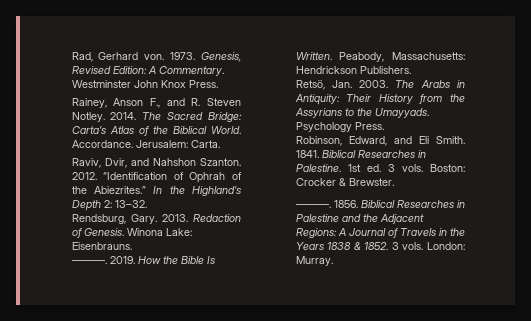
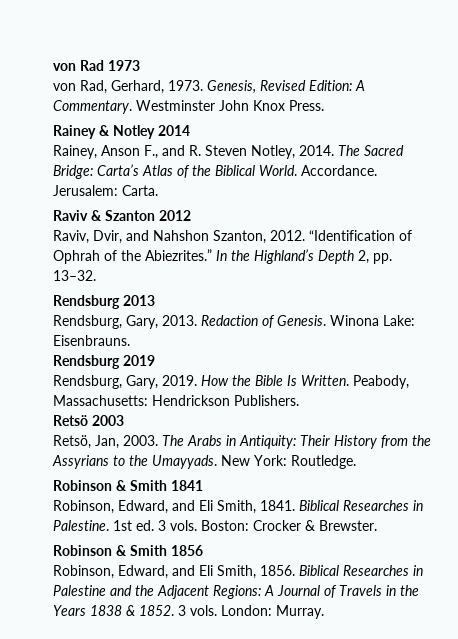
- Rad, Gerhard von. 1973.
+ von Rad 1973
+ von Rad, Gerhard, 1973.
+ Rainey & Notley 2014
- Rainey, Anson F., and R. Steven Notley. 2014.
+ Rainey, Anson F., and R. Steven Notley, 2014.
+ Raviv & Szanton 2012
- Raviv, Dvir, and Nahshon Szanton. 2012.
+ Raviv, Dvir, and Nahshon Szanton, 2012.
- In the Highland’s Depth 2: 13–32.
+ In the Highland’s Depth 2, pp. 13–32.
- Rendsburg, Gary. 2013.
+ Rendsburg 2013
+ Rendsburg, Gary, 2013.
- ———. 2019.
+ Rendsburg 2019
+ Rendsburg, Gary, 2019.
+ Retsö 2003
- Retsö, Jan. 2003.
+ Retsö, Jan, 2003.
- Psychology Press.
- Robinson, Edward, and Eli Smith. 1841.
+ New York: Routledge.
+ Robinson & Smith 1841
+ Robinson, Edward, and Eli Smith, 1841.
- ———. 1856.
+ Robinson & Smith 1856
+ Robinson, Edward, and Eli Smith, 1856.

